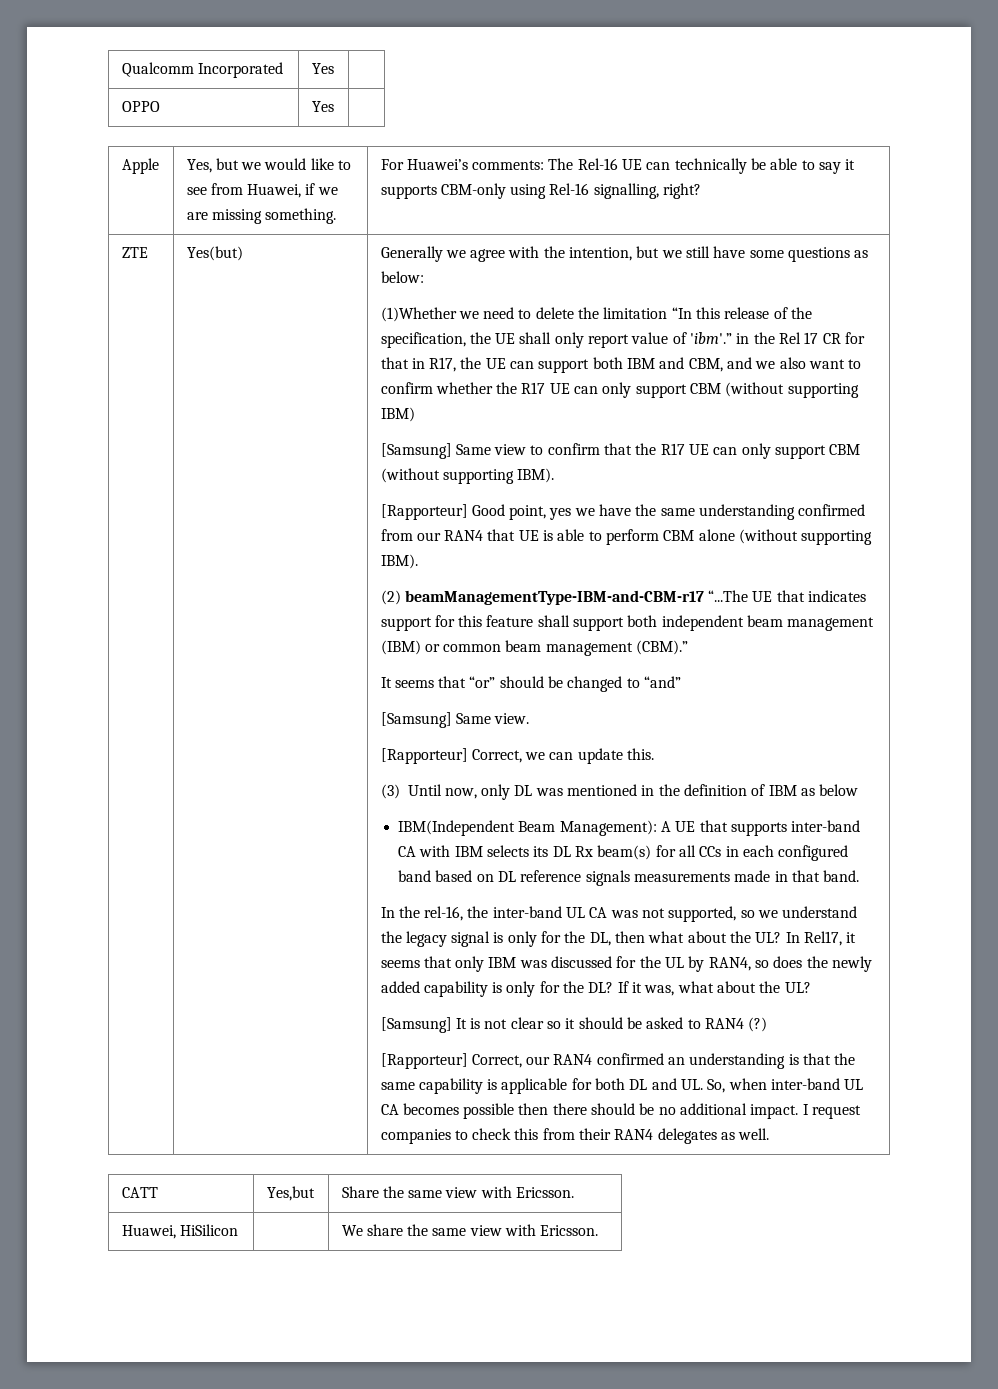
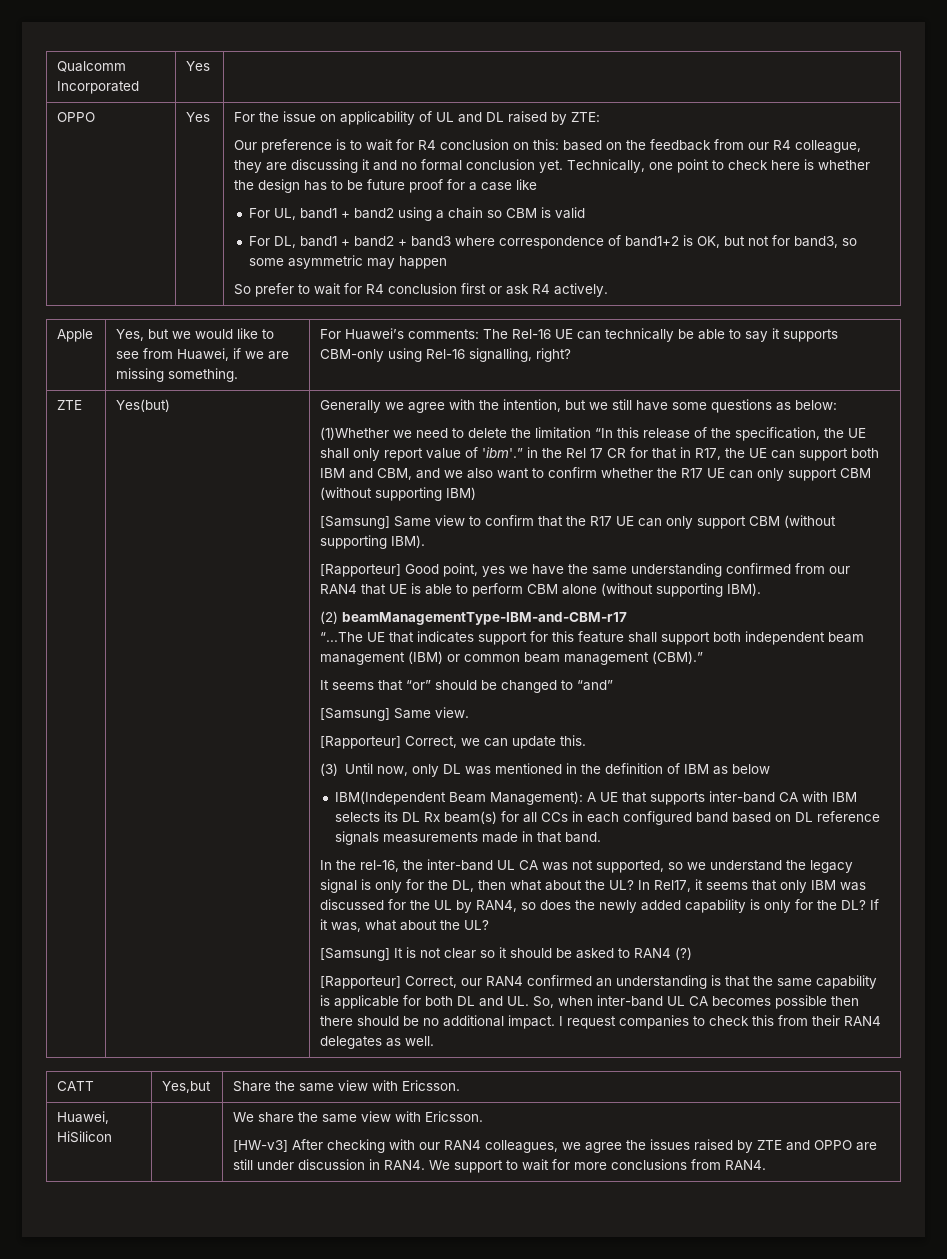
+ For the issue on applicability of UL and DL raised by ZTE:
+ Our preference is to wait for R4 conclusion on this: based on the feedback from our R4 colleague, they are discussing it and no formal conclusion yet. Technically, one point to check here is whether the design has to be future proof for a case like
+ For UL, band1 + band2 using a chain so CBM is valid
+ For DL, band1 + band2 + band3 where correspondence of band1+2 is OK, but not for band3, so some asymmetric may happen
+ So prefer to wait for R4 conclusion first or ask R4 actively.
- (2) beamManagementType-IBM-and-CBM-r17 “...The UE that indicates support for this feature shall support both independent beam management (IBM) or common beam management (CBM).”
+ (2) beamManagementType-IBM-and-CBM-r17
+ “...The UE that indicates support for this feature shall support both independent beam management (IBM) or common beam management (CBM).”
  Huawei, HiSilicon | | We share the same view with Ericsson.
+ [HW-v3] After checking with our RAN4 colleagues, we agree the issues raised by ZTE and OPPO are still under discussion in RAN4. We support to wait for more conclusions from RAN4.

